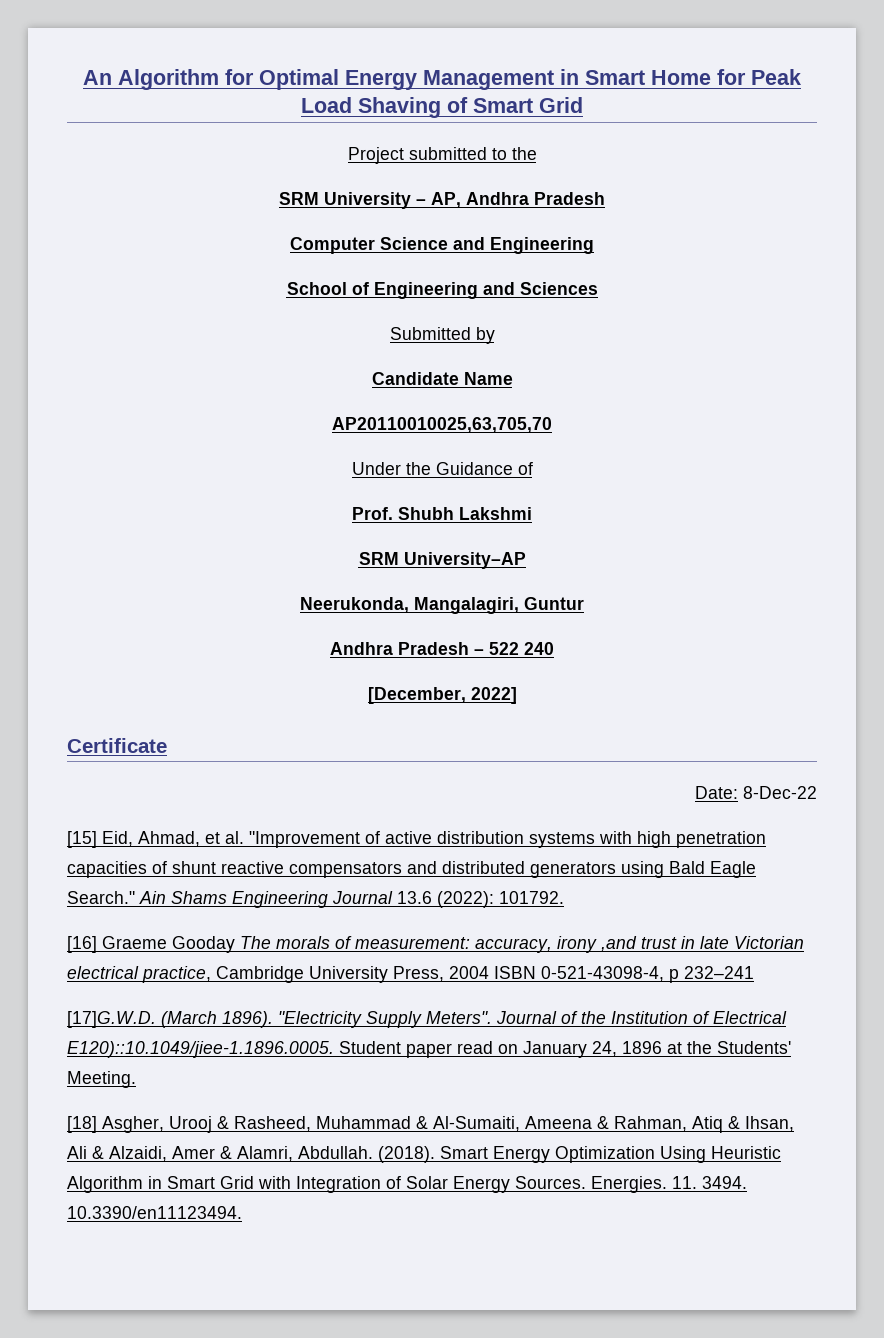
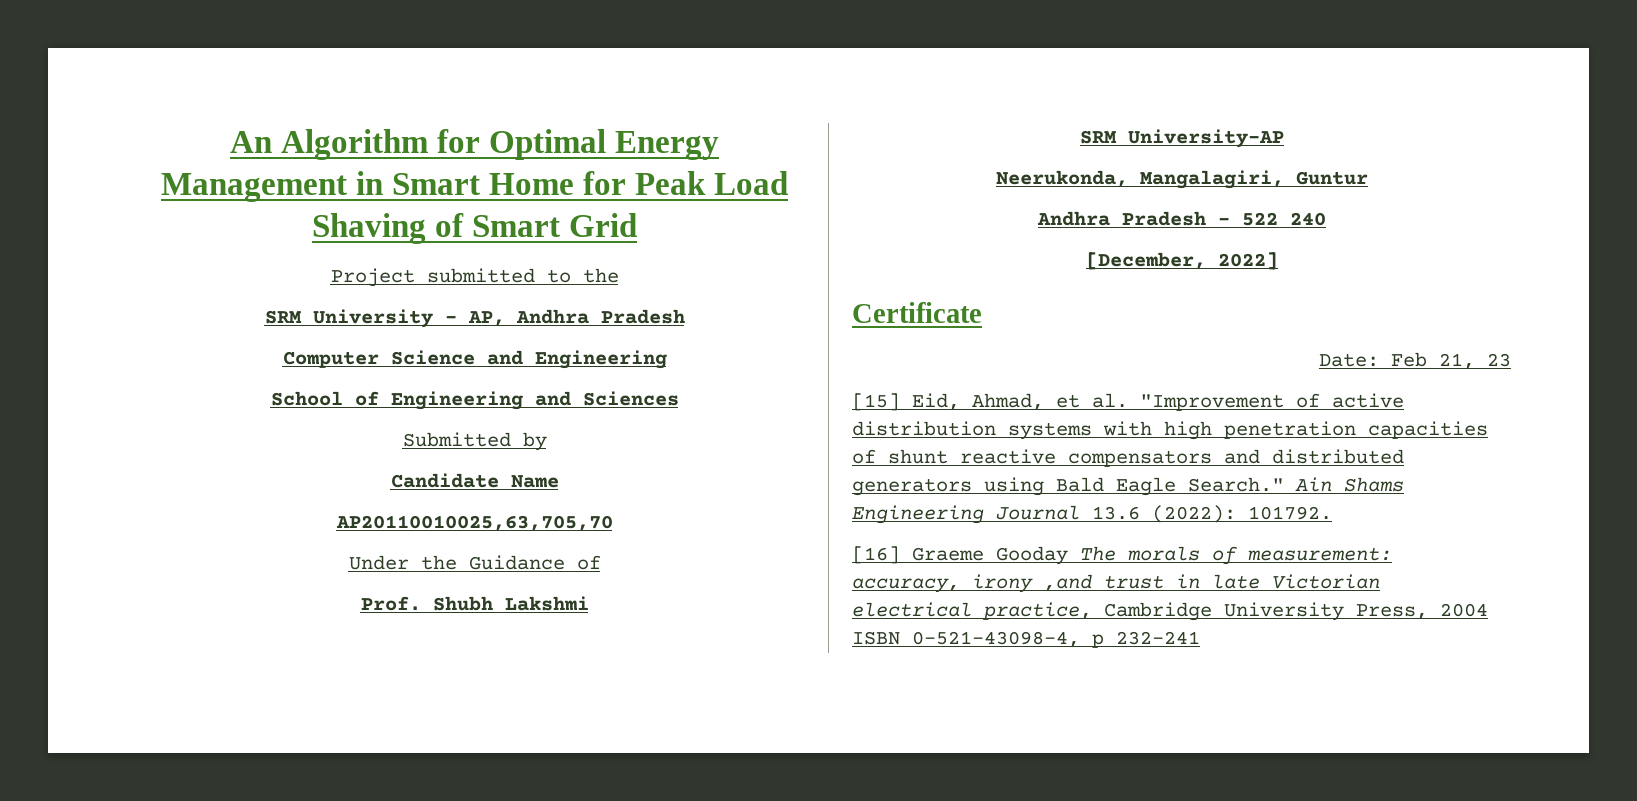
- Date: 8-Dec-22
+ Date: Feb 21, 23
- [17]G.W.D. (March 1896). "Electricity Supply Meters". Journal of the Institution of Electrical E120)::10.1049/jiee-1.1896.0005. Student paper read on January 24, 1896 at the Students' Meeting.
- [18] Asgher, Urooj & Rasheed, Muhammad & Al-Sumaiti, Ameena & Rahman, Atiq & Ihsan, Ali & Alzaidi, Amer & Alamri, Abdullah. (2018). Smart Energy Optimization Using Heuristic Algorithm in Smart Grid with Integration of Solar Energy Sources. Energies. 11. 3494. 10.3390/en11123494.

